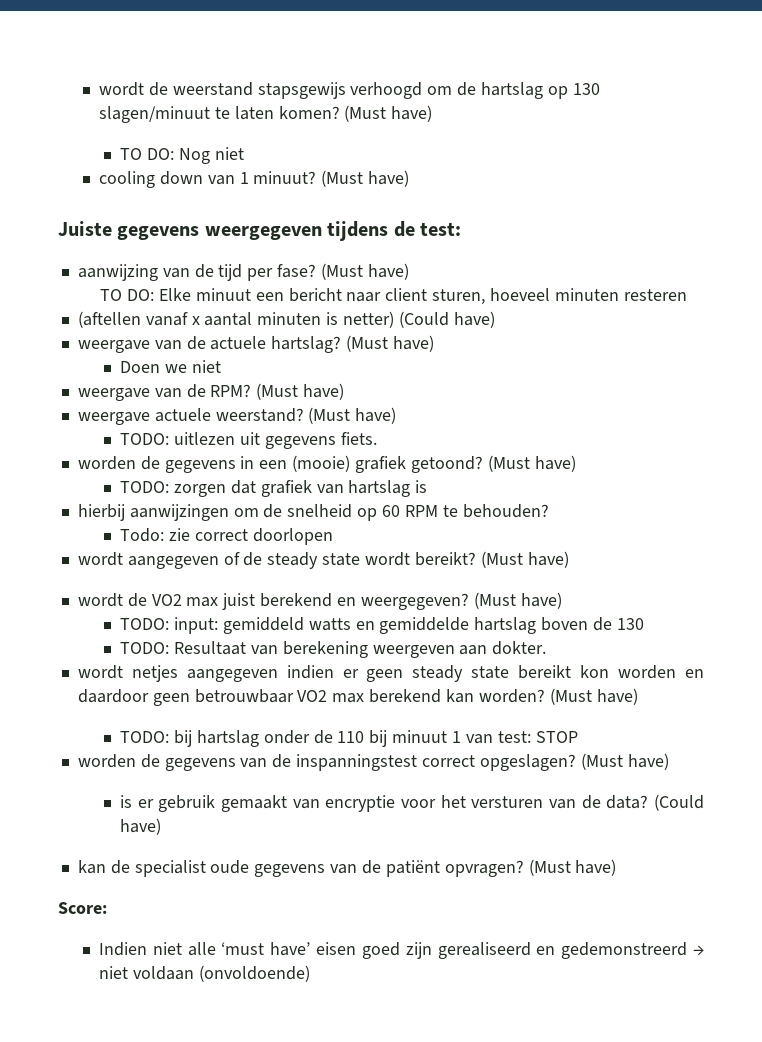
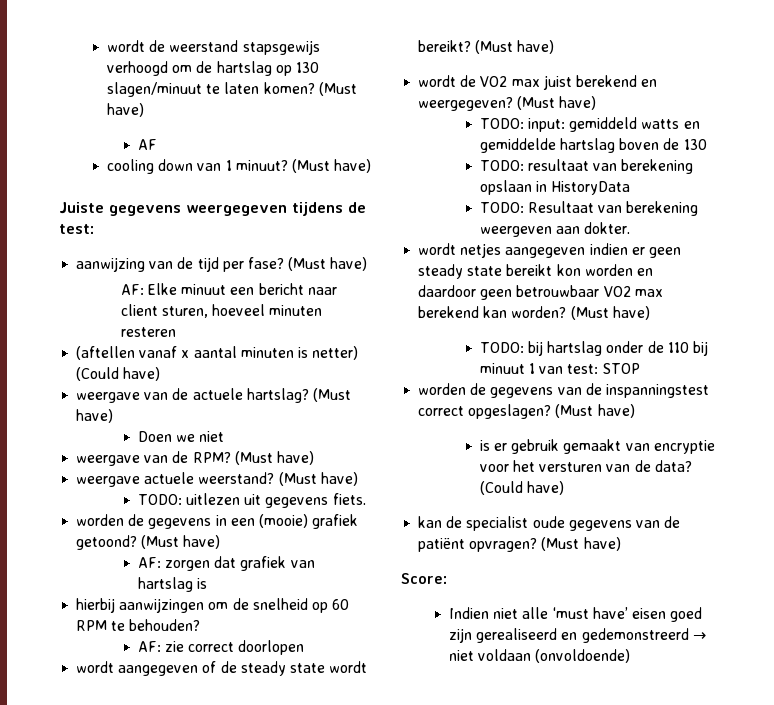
- TO DO: Nog niet
+ AF
- TO DO: Elke minuut een bericht naar client sturen, hoeveel minuten resteren
+ AF: Elke minuut een bericht naar client sturen, hoeveel minuten resteren
- TODO: zorgen dat grafiek van hartslag is
+ AF: zorgen dat grafiek van hartslag is
- Todo: zie correct doorlopen
+ AF: zie correct doorlopen
+ TODO: resultaat van berekening opslaan in HistoryData

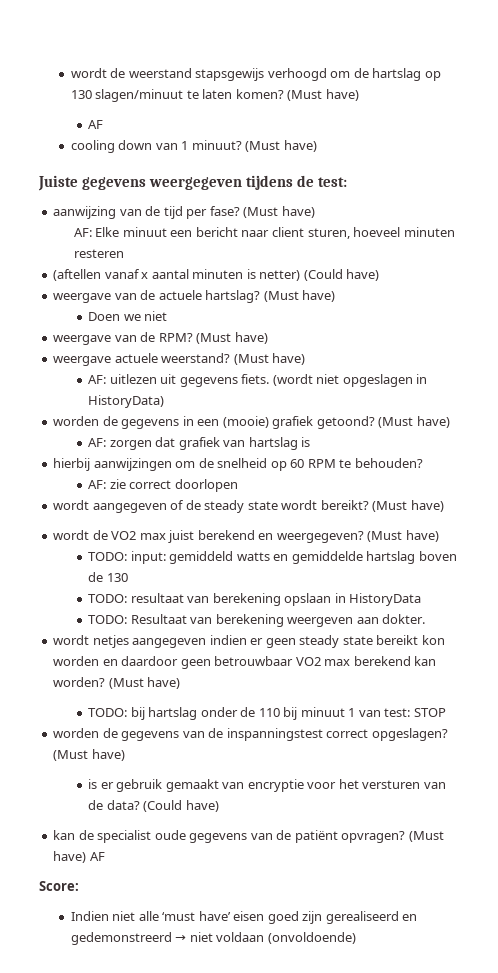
- TODO: uitlezen uit gegevens fiets.
+ AF: uitlezen uit gegevens fiets. (wordt niet opgeslagen in HistoryData)
- kan de specialist oude gegevens van de patiënt opvragen? (Must have)
+ kan de specialist oude gegevens van de patiënt opvragen? (Must have) AF

